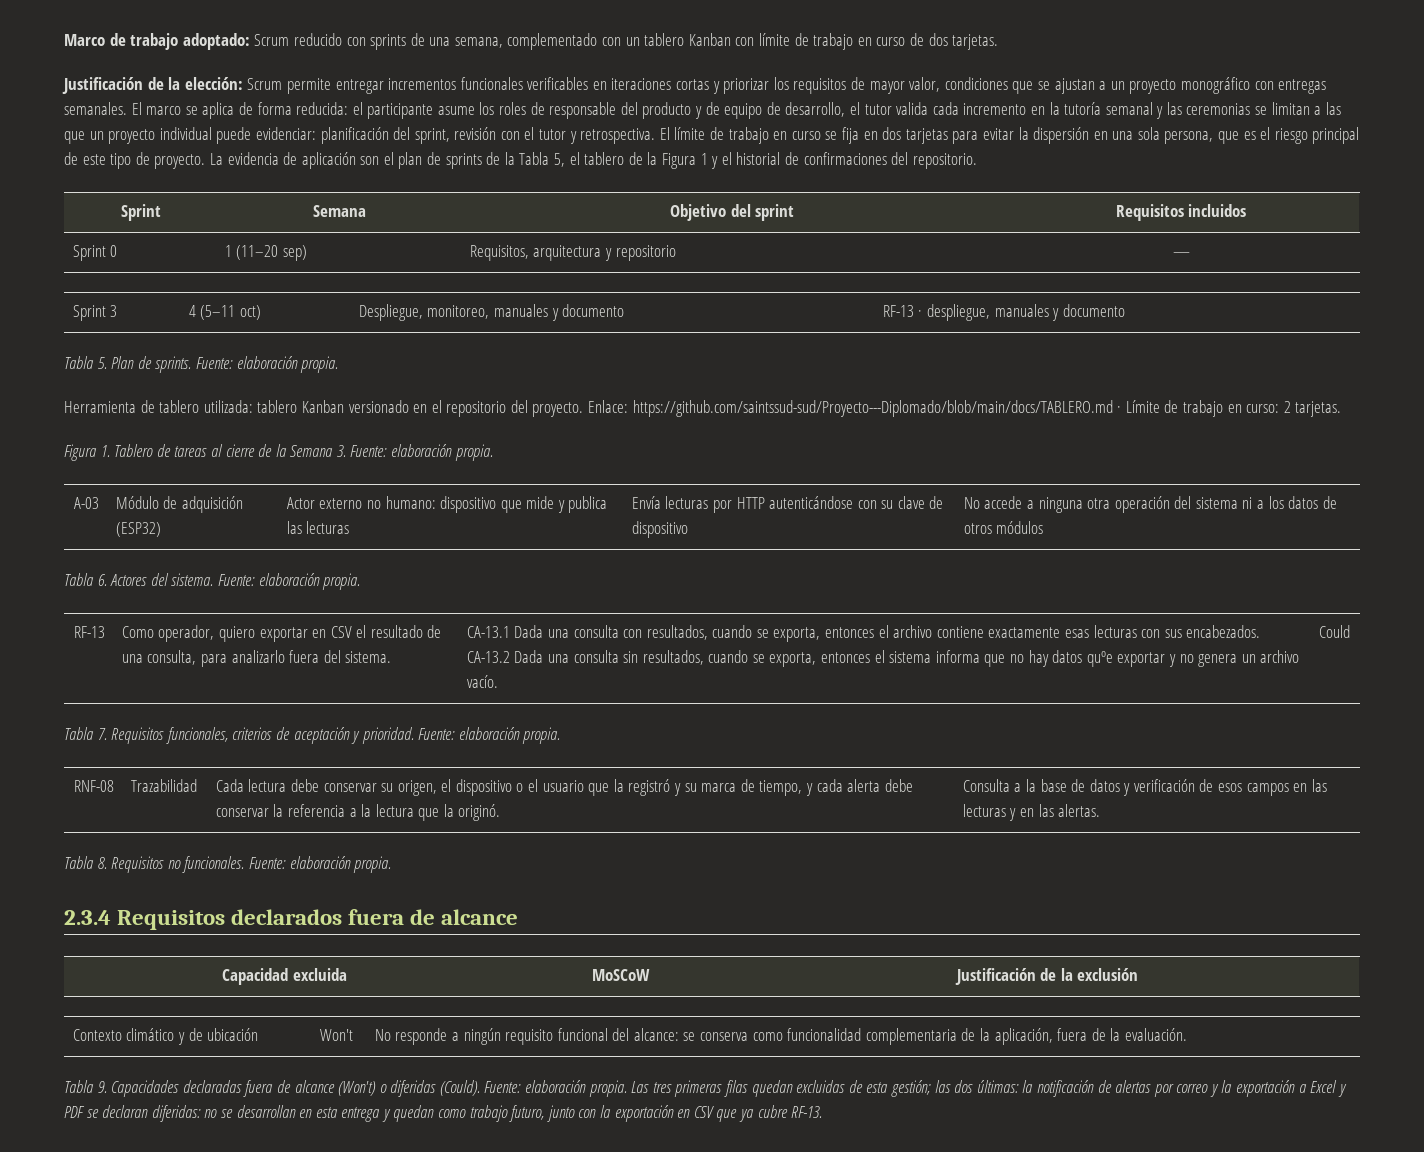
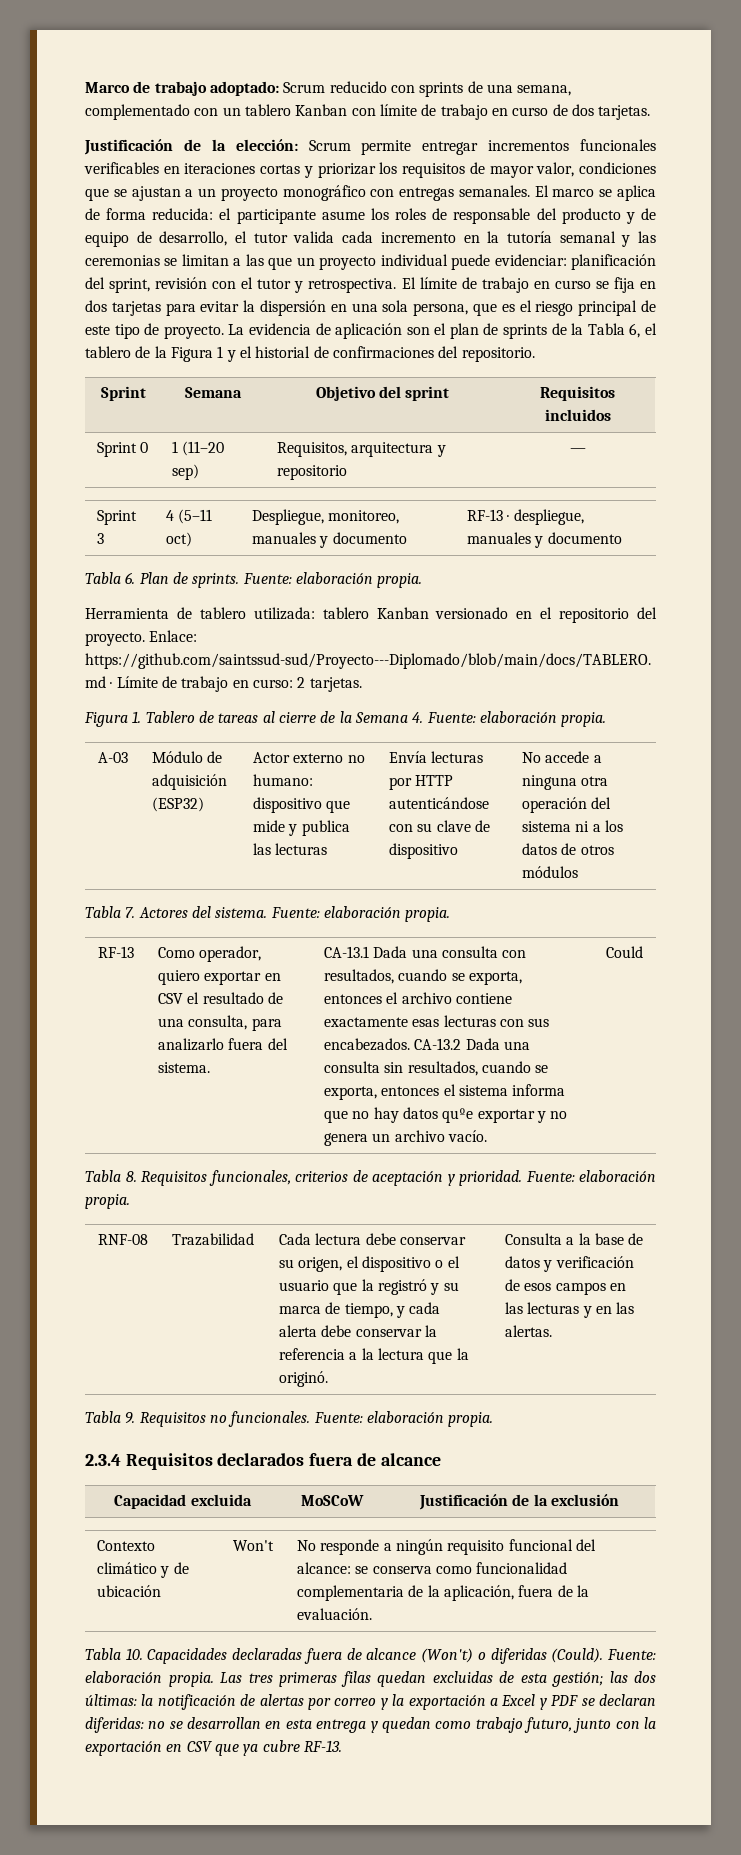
- La evidencia de aplicación son el plan de sprints de la Tabla 5, el tablero de la Figura 1 y el historial de confirmaciones del repositorio.
+ La evidencia de aplicación son el plan de sprints de la Tabla 6, el tablero de la Figura 1 y el historial de confirmaciones del repositorio.
- Tabla 5. Plan de sprints.
+ Tabla 6. Plan de sprints.
- Figura 1. Tablero de tareas al cierre de la Semana 3. Fuente: elaboración propia.
+ Figura 1. Tablero de tareas al cierre de la Semana 4. Fuente: elaboración propia.
- Tabla 6. Actores del sistema.
+ Tabla 7. Actores del sistema.
- Tabla 7. Requisitos funcionales, criterios de aceptación y prioridad.
+ Tabla 8. Requisitos funcionales, criterios de aceptación y prioridad.
- Tabla 8. Requisitos no funcionales.
+ Tabla 9. Requisitos no funcionales.
- Tabla 9. Capacidades declaradas fuera de alcance (Won't) o diferidas (Could).
+ Tabla 10. Capacidades declaradas fuera de alcance (Won't) o diferidas (Could).

